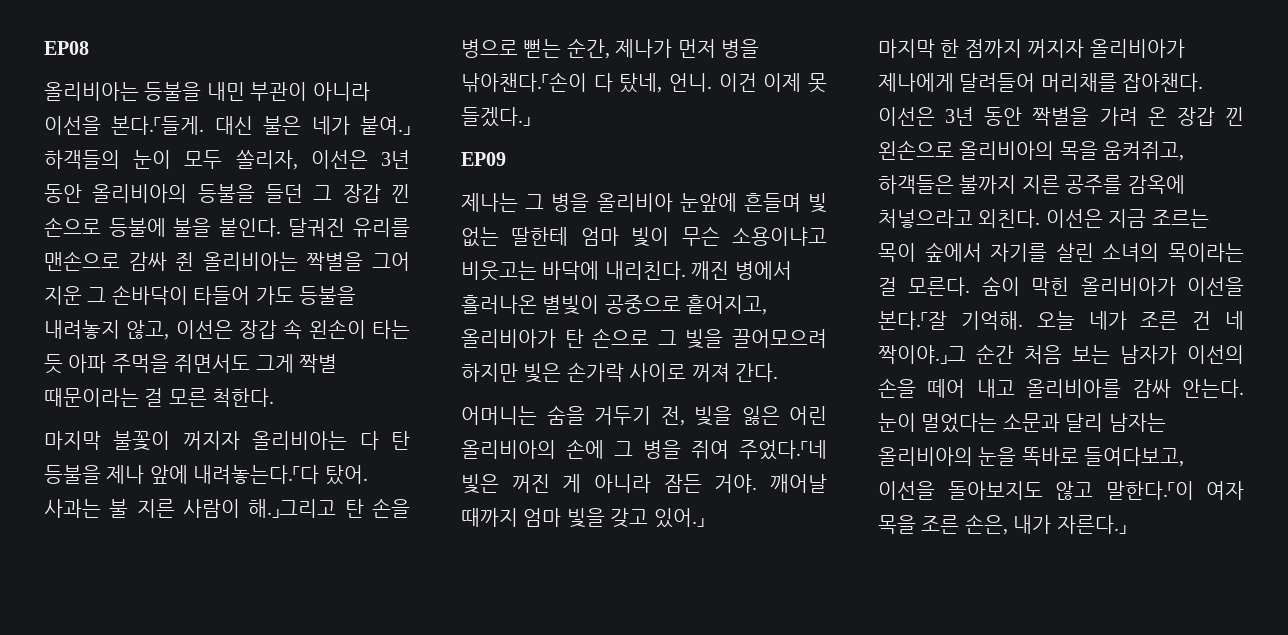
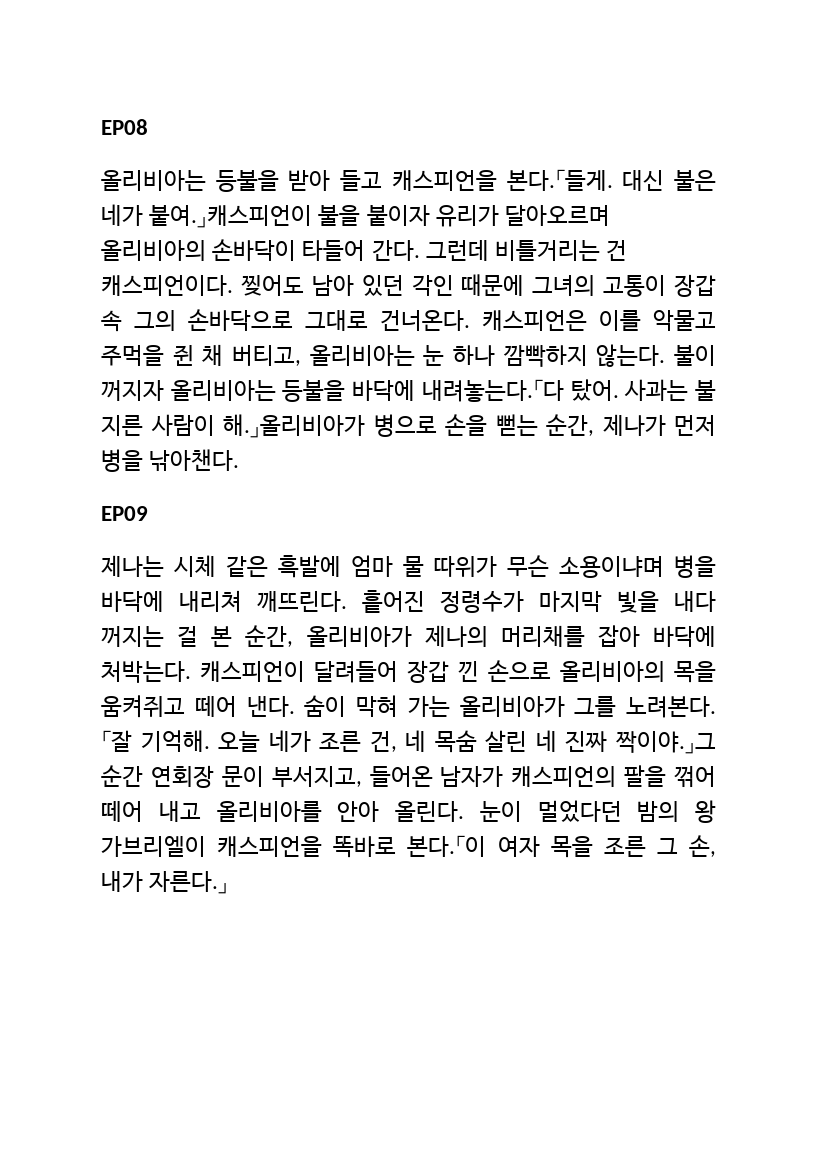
- 올리비아는 등불을 내민 부관이 아니라 이선을 본다.
+ 올리비아는 등불을 받아 들고 캐스피언을 본다.
- 대신 불은 네가 붙여.」하객들의 눈이 모두 쏠리자, 이선은 3년 동안 올리비아의 등불을 들던 그 장갑 낀 손으로 등불에 불을 붙인다. 달궈진 유리를 맨손으로 감싸 쥔 올리비아는 짝별을 그어 지운 그 손바닥이 타들어 가도 등불을 내려놓지 않고, 이선은 장갑 속 왼손이 타는 듯 아파 주먹을 쥐면서도 그게 짝별 때문이라는 걸 모른 척한다.
- 마지막 불꽃이 꺼지자 올리비아는 다 탄 등불을 제나 앞에 내려놓는다.
+ 대신 불은 네가 붙여.」캐스피언이 불을 붙이자 유리가 달아오르며 올리비아의 손바닥이 타들어 간다. 그런데 비틀거리는 건 캐스피언이다. 찢어도 남아 있던 각인 때문에 그녀의 고통이 장갑 속 그의 손바닥으로 그대로 건너온다. 캐스피언은 이를 악물고 주먹을 쥔 채 버티고, 올리비아는 눈 하나 깜빡하지 않는다. 불이 꺼지자 올리비아는 등불을 바닥에 내려놓는다.
- 사과는 불 지른 사람이 해.」그리고 탄 손을 병으로 뻗는 순간, 제나가 먼저 병을 낚아챈다.「손이 다 탔네, 언니. 이건 이제 못 들겠다.」
+ 사과는 불 지른 사람이 해.」올리비아가 병으로 손을 뻗는 순간, 제나가 먼저 병을 낚아챈다.
  EP09
- 제나는 그 병을 올리비아 눈앞에 흔들며 빛 없는 딸한테 엄마 빛이 무슨 소용이냐고 비웃고는 바닥에 내리친다. 깨진 병에서 흘러나온 별빛이 공중으로 흩어지고, 올리비아가 탄 손으로 그 빛을 끌어모으려 하지만 빛은 손가락 사이로 꺼져 간다.
- 어머니는 숨을 거두기 전, 빛을 잃은 어린 올리비아의 손에 그 병을 쥐여 주었다.「네 빛은 꺼진 게 아니라 잠든 거야. 깨어날 때까지 엄마 빛을 갖고 있어.」
- 마지막 한 점까지 꺼지자 올리비아가 제나에게 달려들어 머리채를 잡아챈다. 이선은 3년 동안 짝별을 가려 온 장갑 낀 왼손으로 올리비아의 목을 움켜쥐고, 하객들은 불까지 지른 공주를 감옥에 처넣으라고 외친다. 이선은 지금 조르는 목이 숲에서 자기를 살린 소녀의 목이라는 걸 모른다. 숨이 막힌 올리비아가 이선을 본다.
+ 제나는 시체 같은 흑발에 엄마 물 따위가 무슨 소용이냐며 병을 바닥에 내리쳐 깨뜨린다. 흩어진 정령수가 마지막 빛을 내다 꺼지는 걸 본 순간, 올리비아가 제나의 머리채를 잡아 바닥에 처박는다. 캐스피언이 달려들어 장갑 낀 손으로 올리비아의 목을 움켜쥐고 떼어 낸다. 숨이 막혀 가는 올리비아가 그를 노려본다.
- 오늘 네가 조른 건 네 짝이야.」그 순간 처음 보는 남자가 이선의 손을 떼어 내고 올리비아를 감싸 안는다. 눈이 멀었다는 소문과 달리 남자는 올리비아의 눈을 똑바로 들여다보고, 이선을 돌아보지도 않고 말한다.
+ 오늘 네가 조른 건, 네 목숨 살린 네 진짜 짝이야.」그 순간 연회장 문이 부서지고, 들어온 남자가 캐스피언의 팔을 꺾어 떼어 내고 올리비아를 안아 올린다. 눈이 멀었다던 밤의 왕 가브리엘이 캐스피언을 똑바로 본다.
- 「이 여자 목을 조른 손은, 내가 자른다.」
+ 「이 여자 목을 조른 그 손, 내가 자른다.」

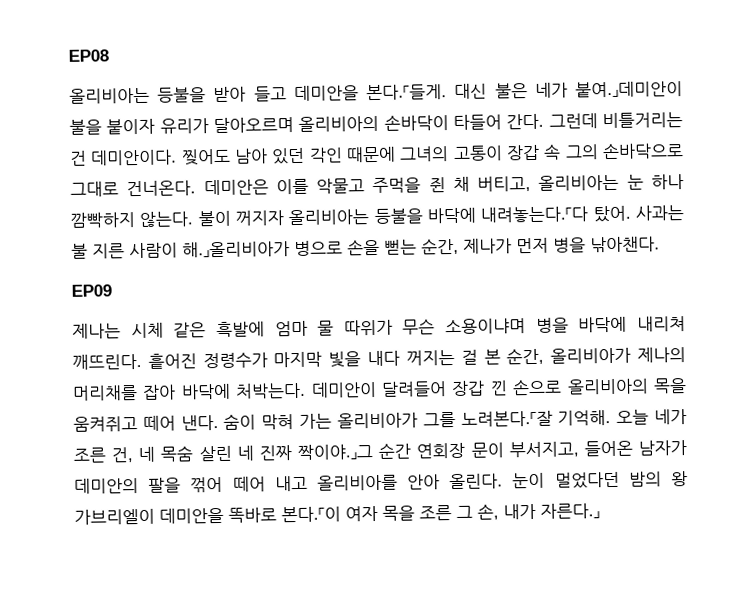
- 올리비아는 등불을 받아 들고 캐스피언을 본다.
+ 올리비아는 등불을 받아 들고 데미안을 본다.
- 대신 불은 네가 붙여.」캐스피언이 불을 붙이자 유리가 달아오르며 올리비아의 손바닥이 타들어 간다.
+ 대신 불은 네가 붙여.」데미안이 불을 붙이자 유리가 달아오르며 올리비아의 손바닥이 타들어 간다.
- 그런데 비틀거리는 건 캐스피언이다.
+ 그런데 비틀거리는 건 데미안이다.
- 캐스피언은 이를 악물고 주먹을 쥔 채 버티고, 올리비아는 눈 하나 깜빡하지 않는다.
+ 데미안은 이를 악물고 주먹을 쥔 채 버티고, 올리비아는 눈 하나 깜빡하지 않는다.
- 캐스피언이 달려들어 장갑 낀 손으로 올리비아의 목을 움켜쥐고 떼어 낸다.
+ 데미안이 달려들어 장갑 낀 손으로 올리비아의 목을 움켜쥐고 떼어 낸다.
- 오늘 네가 조른 건, 네 목숨 살린 네 진짜 짝이야.」그 순간 연회장 문이 부서지고, 들어온 남자가 캐스피언의 팔을 꺾어 떼어 내고 올리비아를 안아 올린다.
+ 오늘 네가 조른 건, 네 목숨 살린 네 진짜 짝이야.」그 순간 연회장 문이 부서지고, 들어온 남자가 데미안의 팔을 꺾어 떼어 내고 올리비아를 안아 올린다.
- 눈이 멀었다던 밤의 왕 가브리엘이 캐스피언을 똑바로 본다.
+ 눈이 멀었다던 밤의 왕 가브리엘이 데미안을 똑바로 본다.

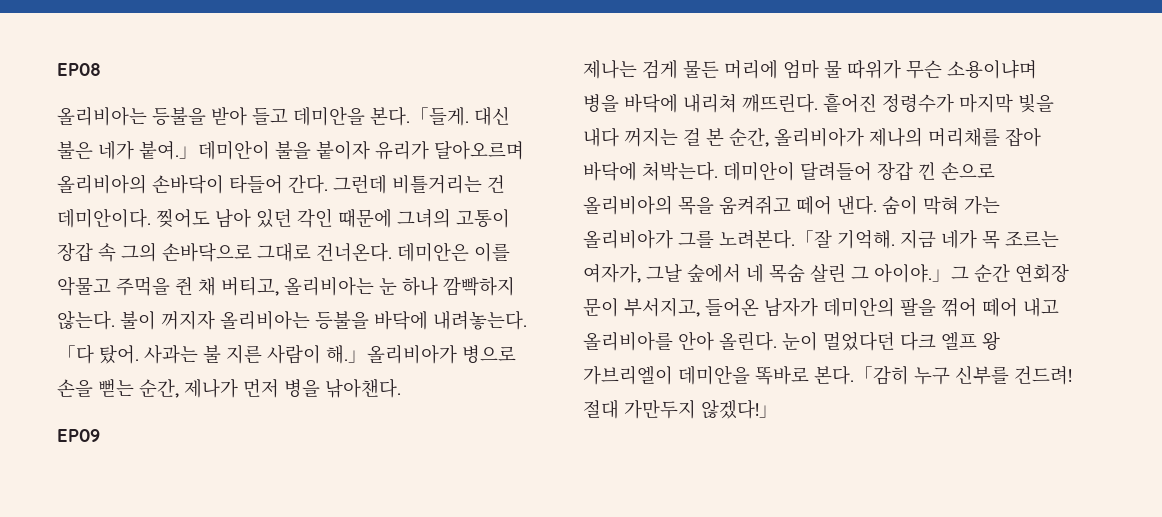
- 제나는 시체 같은 흑발에 엄마 물 따위가 무슨 소용이냐며 병을 바닥에 내리쳐 깨뜨린다.
+ 제나는 검게 물든 머리에 엄마 물 따위가 무슨 소용이냐며 병을 바닥에 내리쳐 깨뜨린다.
- 오늘 네가 조른 건, 네 목숨 살린 네 진짜 짝이야.」그 순간 연회장 문이 부서지고, 들어온 남자가 데미안의 팔을 꺾어 떼어 내고 올리비아를 안아 올린다.
+ 지금 네가 목 조르는 여자가, 그날 숲에서 네 목숨 살린 그 아이야.」그 순간 연회장 문이 부서지고, 들어온 남자가 데미안의 팔을 꺾어 떼어 내고 올리비아를 안아 올린다.
- 눈이 멀었다던 밤의 왕 가브리엘이 데미안을 똑바로 본다.
+ 눈이 멀었다던 다크 엘프 왕 가브리엘이 데미안을 똑바로 본다.
- 「이 여자 목을 조른 그 손, 내가 자른다.」
+ 「감히 누구 신부를 건드려! 절대 가만두지 않겠다!」

